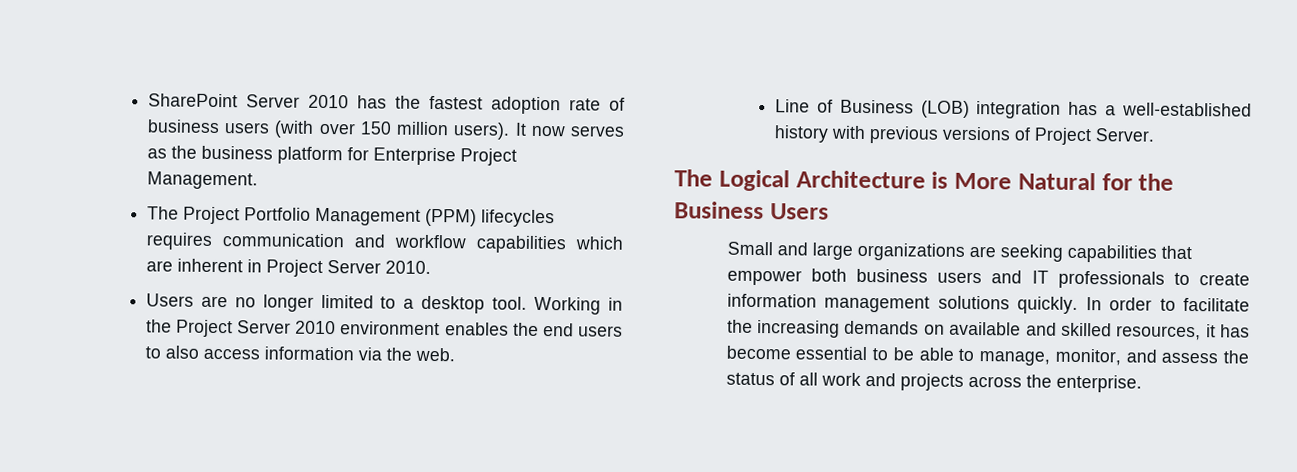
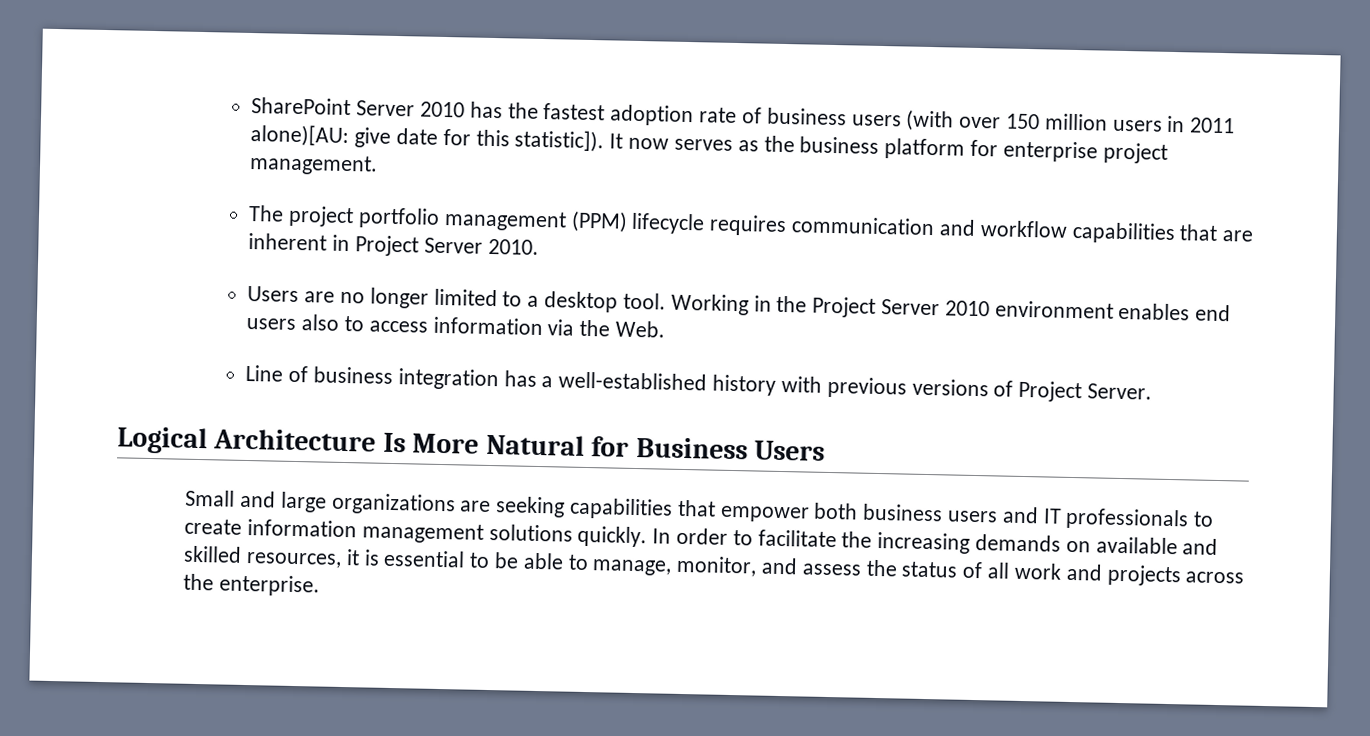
- SharePoint Server 2010 has the fastest adoption rate of business users (with over 150 million users).
+ SharePoint Server 2010 has the fastest adoption rate of business users (with over 150 million users in 2011 alone)[AU: give date for this statistic]).
- It now serves as the business platform for Enterprise Project Management.
- The Project Portfolio Management (PPM) lifecycles requires communication and workflow capabilities which are inherent in Project Server 2010.
+ It now serves as the business platform for enterprise project management.
+ The project portfolio management (PPM) lifecycle requires communication and workflow capabilities that are inherent in Project Server 2010.
- Working in the Project Server 2010 environment enables the end users to also access information via the web.
+ Working in the Project Server 2010 environment enables end users also to access information via the Web.
- Line of Business (LOB) integration has a well-established history with previous versions of Project Server.
+ Line of business integration has a well-established history with previous versions of Project Server.
- The Logical Architecture is More Natural for the Business Users
+ Logical Architecture Is More Natural for Business Users
- In order to facilitate the increasing demands on available and skilled resources, it has become essential to be able to manage, monitor, and assess the status of all work and projects across the enterprise.
+ In order to facilitate the increasing demands on available and skilled resources, it is essential to be able to manage, monitor, and assess the status of all work and projects across the enterprise.

